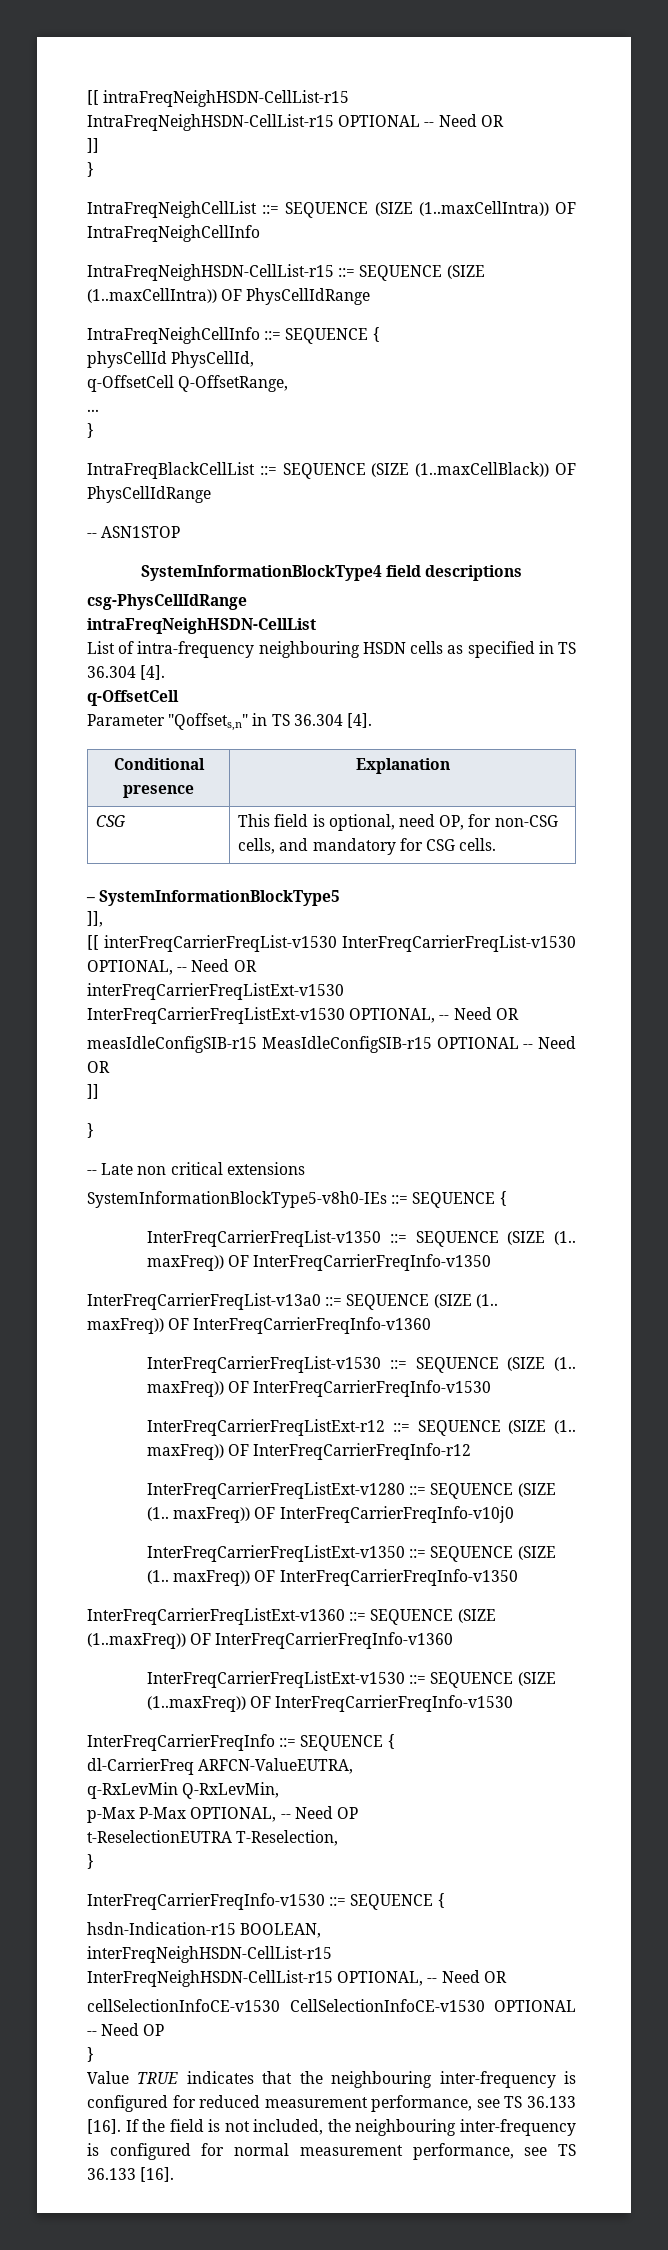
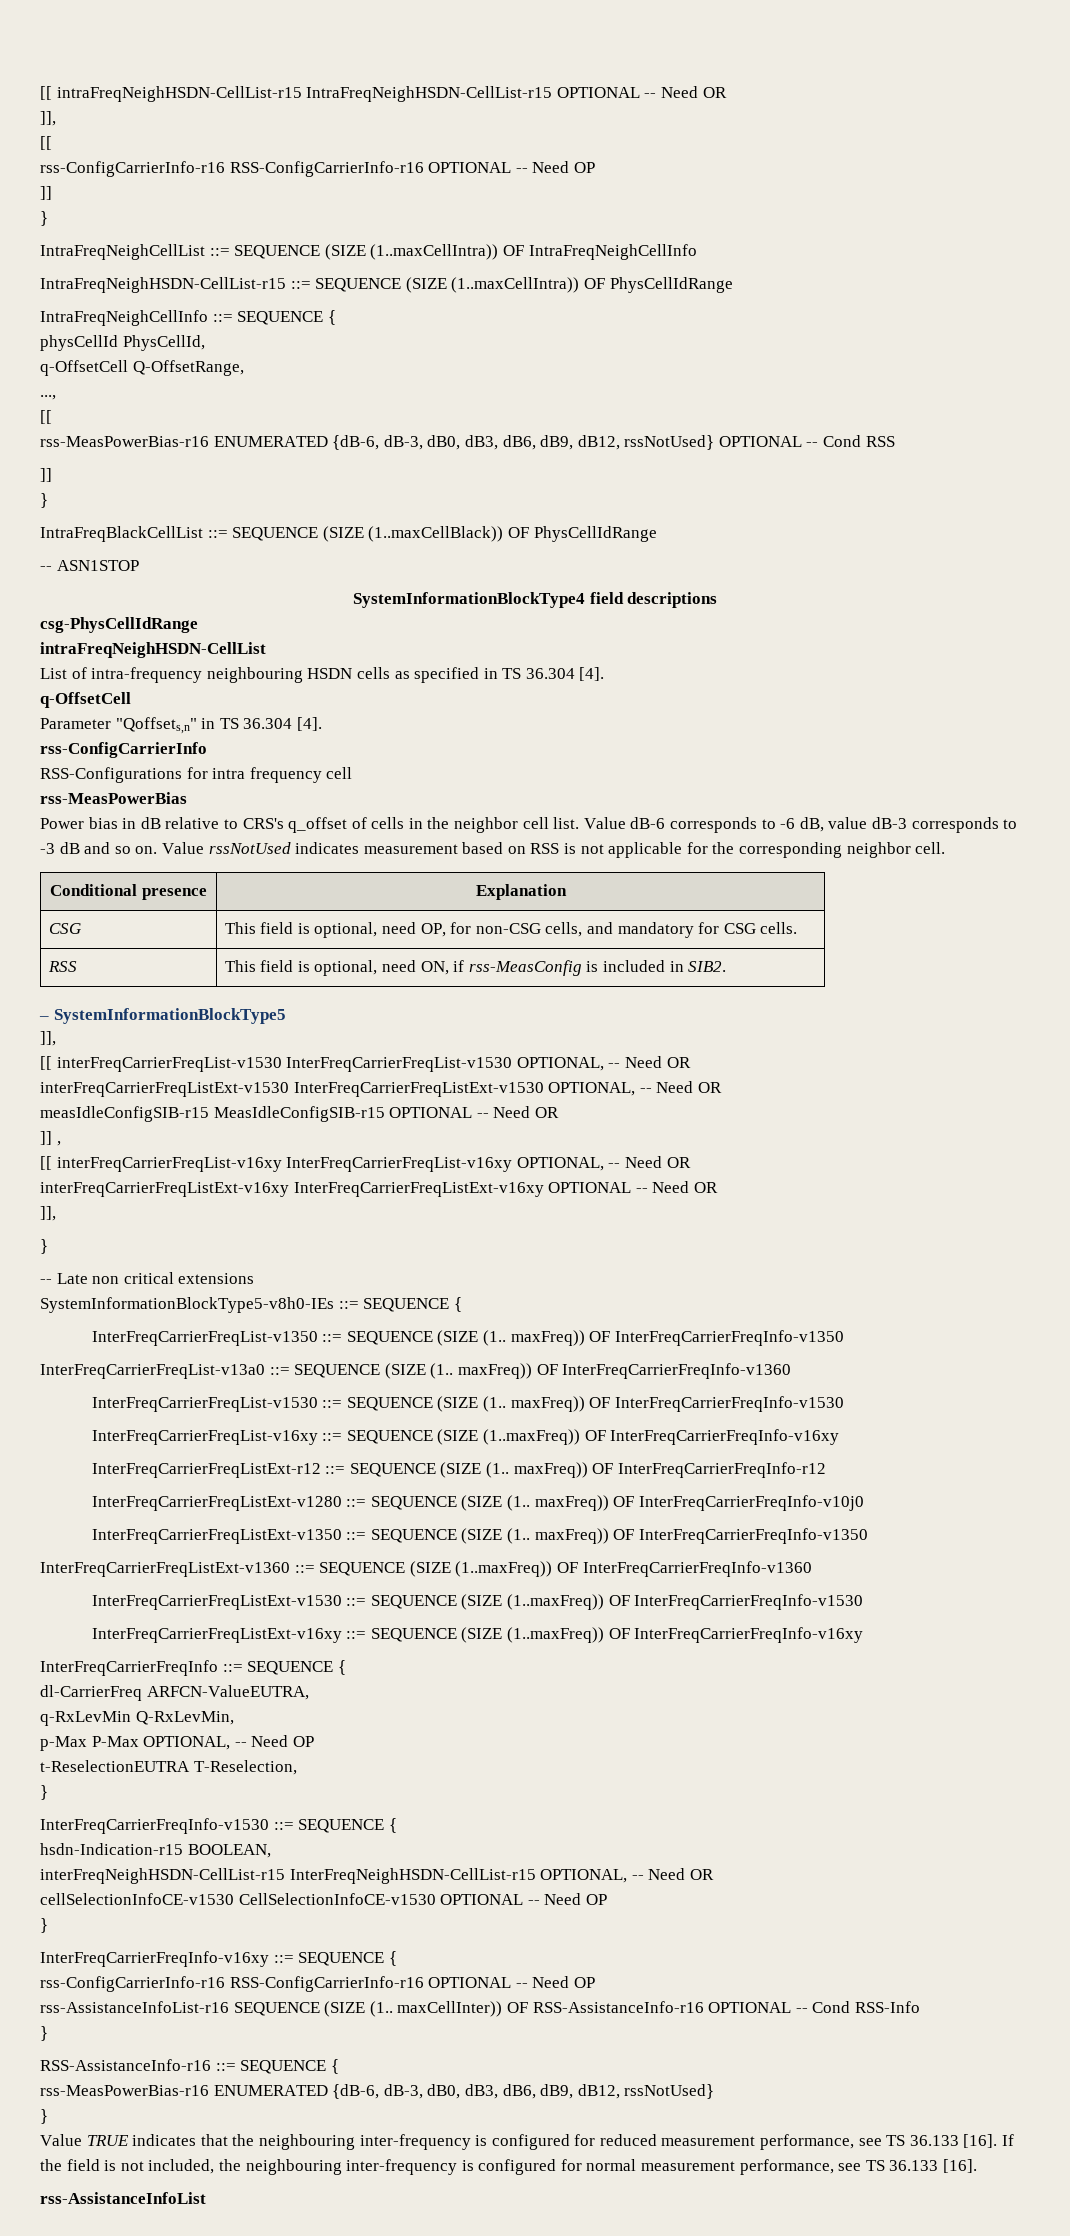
  [[ intraFreqNeighHSDN-CellList-r15 IntraFreqNeighHSDN-CellList-r15 OPTIONAL -- Need OR
+ ]],
+ [[
+ rss-ConfigCarrierInfo-r16 RSS-ConfigCarrierInfo-r16 OPTIONAL -- Need OP
- ...
+ ...,
+ [[
+ rss-MeasPowerBias-r16 ENUMERATED {dB-6, dB-3, dB0, dB3, dB6, dB9, dB12, rssNotUsed} OPTIONAL -- Cond RSS
+ ]]
+ rss-ConfigCarrierInfo
+ RSS-Configurations for intra frequency cell
+ rss-MeasPowerBias
+ Power bias in dB relative to CRS's q_offset of cells in the neighbor cell list. Value dB-6 corresponds to -6 dB, value dB-3 corresponds to -3 dB and so on. Value rssNotUsed indicates measurement based on RSS is not applicable for the corresponding neighbor cell.
+ RSS | This field is optional, need ON, if rss-MeasConfig is included in SIB2.
  measIdleConfigSIB-r15 MeasIdleConfigSIB-r15 OPTIONAL -- Need OR
- ]]
+ ]] ,
+ [[ interFreqCarrierFreqList-v16xy InterFreqCarrierFreqList-v16xy OPTIONAL, -- Need OR
+ interFreqCarrierFreqListExt-v16xy InterFreqCarrierFreqListExt-v16xy OPTIONAL -- Need OR
+ ]],
+ InterFreqCarrierFreqList-v16xy ::= SEQUENCE (SIZE (1..maxFreq)) OF InterFreqCarrierFreqInfo-v16xy
+ InterFreqCarrierFreqListExt-v16xy ::= SEQUENCE (SIZE (1..maxFreq)) OF InterFreqCarrierFreqInfo-v16xy
+ InterFreqCarrierFreqInfo-v16xy ::= SEQUENCE {
+ rss-ConfigCarrierInfo-r16 RSS-ConfigCarrierInfo-r16 OPTIONAL -- Need OP
+ rss-AssistanceInfoList-r16 SEQUENCE (SIZE (1.. maxCellInter)) OF RSS-AssistanceInfo-r16 OPTIONAL -- Cond RSS-Info
+ }
+ RSS-AssistanceInfo-r16 ::= SEQUENCE {
+ rss-MeasPowerBias-r16 ENUMERATED {dB-6, dB-3, dB0, dB3, dB6, dB9, dB12, rssNotUsed}
+ }
+ rss-AssistanceInfoList

